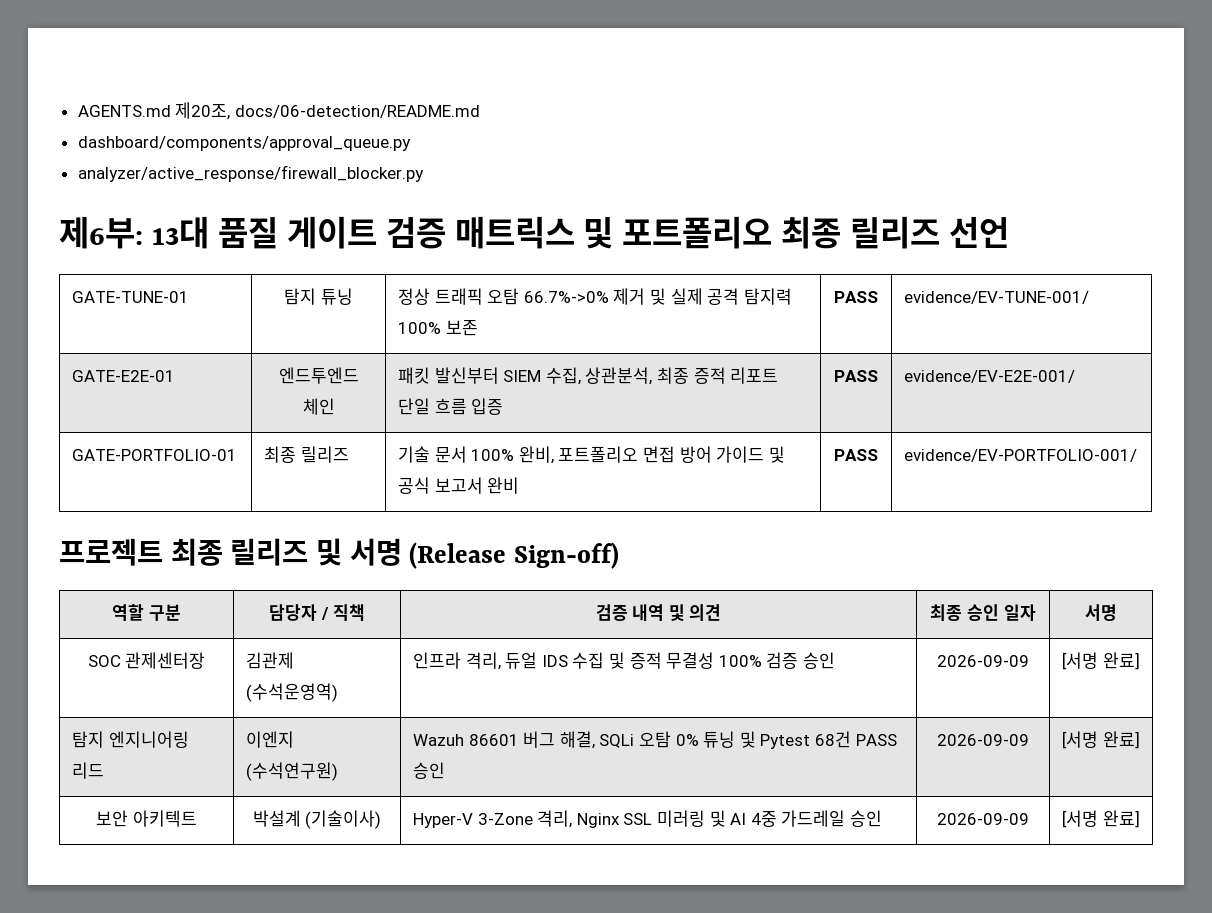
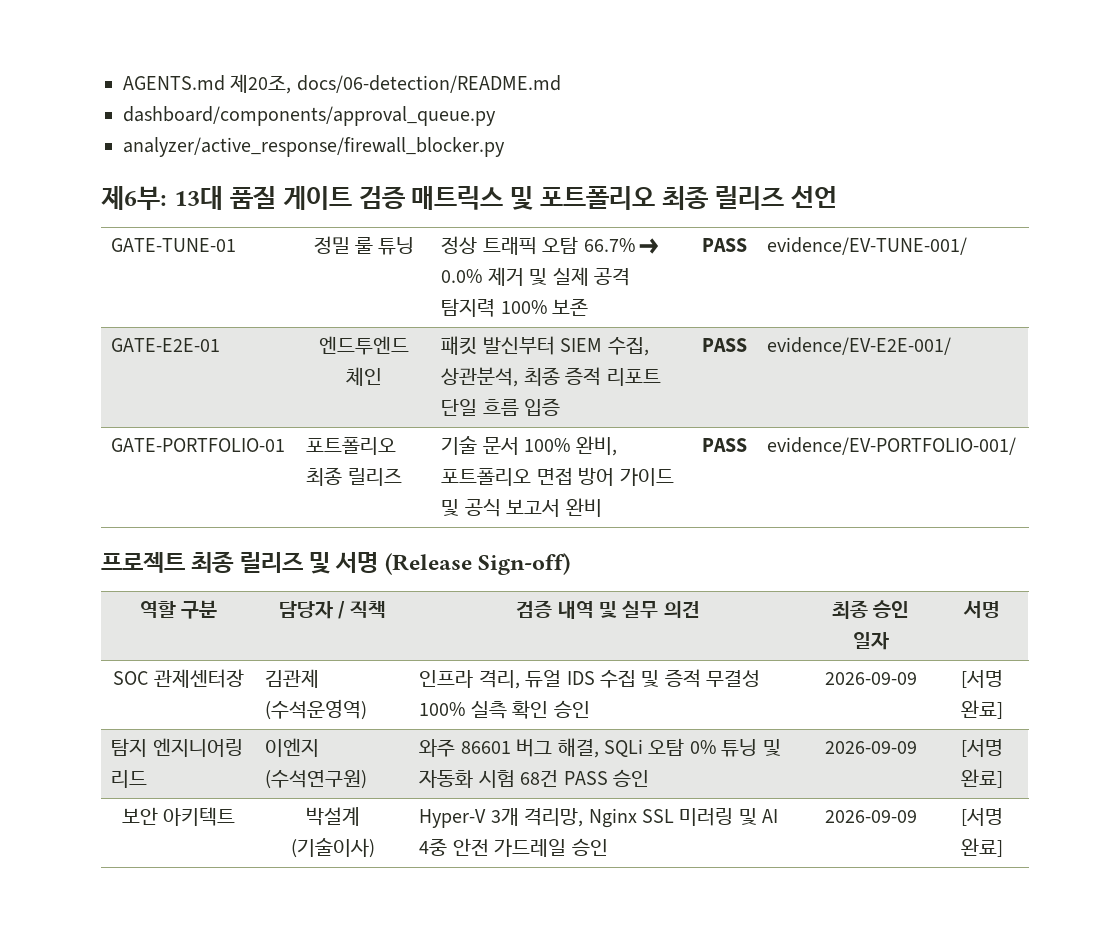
- GATE-TUNE-01 | 탐지 튜닝 | 정상 트래픽 오탐 66.7%->0% 제거 및 실제 공격 탐지력 100% 보존 | PASS | evidence/EV-TUNE-001/
+ GATE-TUNE-01 | 정밀 룰 튜닝 | 정상 트래픽 오탐 66.7% ➔ 0.0% 제거 및 실제 공격 탐지력 100% 보존 | PASS | evidence/EV-TUNE-001/
- GATE-PORTFOLIO-01 | 최종 릴리즈 | 기술 문서 100% 완비, 포트폴리오 면접 방어 가이드 및 공식 보고서 완비 | PASS | evidence/EV-PORTFOLIO-001/
+ GATE-PORTFOLIO-01 | 포트폴리오 최종 릴리즈 | 기술 문서 100% 완비, 포트폴리오 면접 방어 가이드 및 공식 보고서 완비 | PASS | evidence/EV-PORTFOLIO-001/
- 역할 구분 | 담당자 / 직책 | 검증 내역 및 의견 | 최종 승인 일자 | 서명
+ 역할 구분 | 담당자 / 직책 | 검증 내역 및 실무 의견 | 최종 승인 일자 | 서명
- SOC 관제센터장 | 김관제 (수석운영역) | 인프라 격리, 듀얼 IDS 수집 및 증적 무결성 100% 검증 승인 | 2026-09-09 | [서명 완료]
+ SOC 관제센터장 | 김관제 (수석운영역) | 인프라 격리, 듀얼 IDS 수집 및 증적 무결성 100% 실측 확인 승인 | 2026-09-09 | [서명 완료]
- 탐지 엔지니어링 리드 | 이엔지 (수석연구원) | Wazuh 86601 버그 해결, SQLi 오탐 0% 튜닝 및 Pytest 68건 PASS 승인 | 2026-09-09 | [서명 완료]
+ 탐지 엔지니어링 리드 | 이엔지 (수석연구원) | 와주 86601 버그 해결, SQLi 오탐 0% 튜닝 및 자동화 시험 68건 PASS 승인 | 2026-09-09 | [서명 완료]
- 보안 아키텍트 | 박설계 (기술이사) | Hyper-V 3-Zone 격리, Nginx SSL 미러링 및 AI 4중 가드레일 승인 | 2026-09-09 | [서명 완료]
+ 보안 아키텍트 | 박설계 (기술이사) | Hyper-V 3개 격리망, Nginx SSL 미러링 및 AI 4중 안전 가드레일 승인 | 2026-09-09 | [서명 완료]

